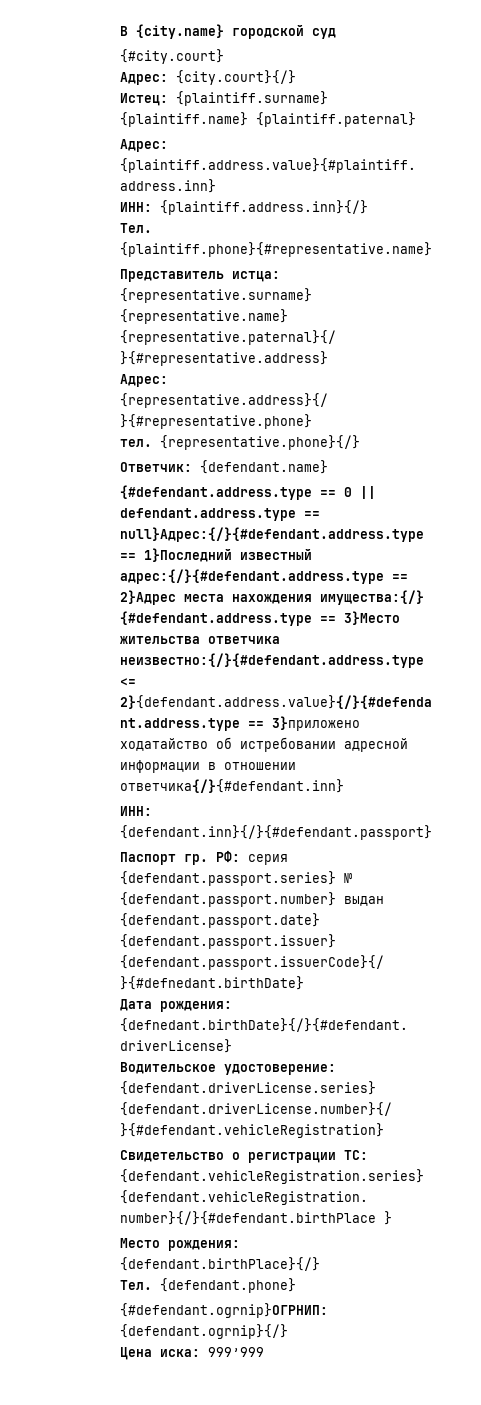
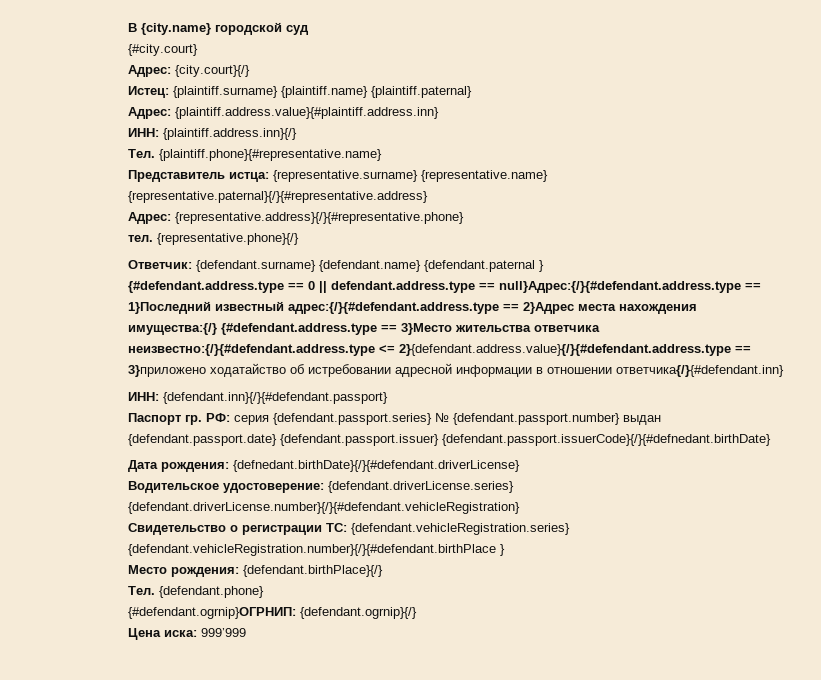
- Ответчик: {defendant.name}
+ Ответчик: {defendant.surname} {defendant.name} {defendant.paternal }

